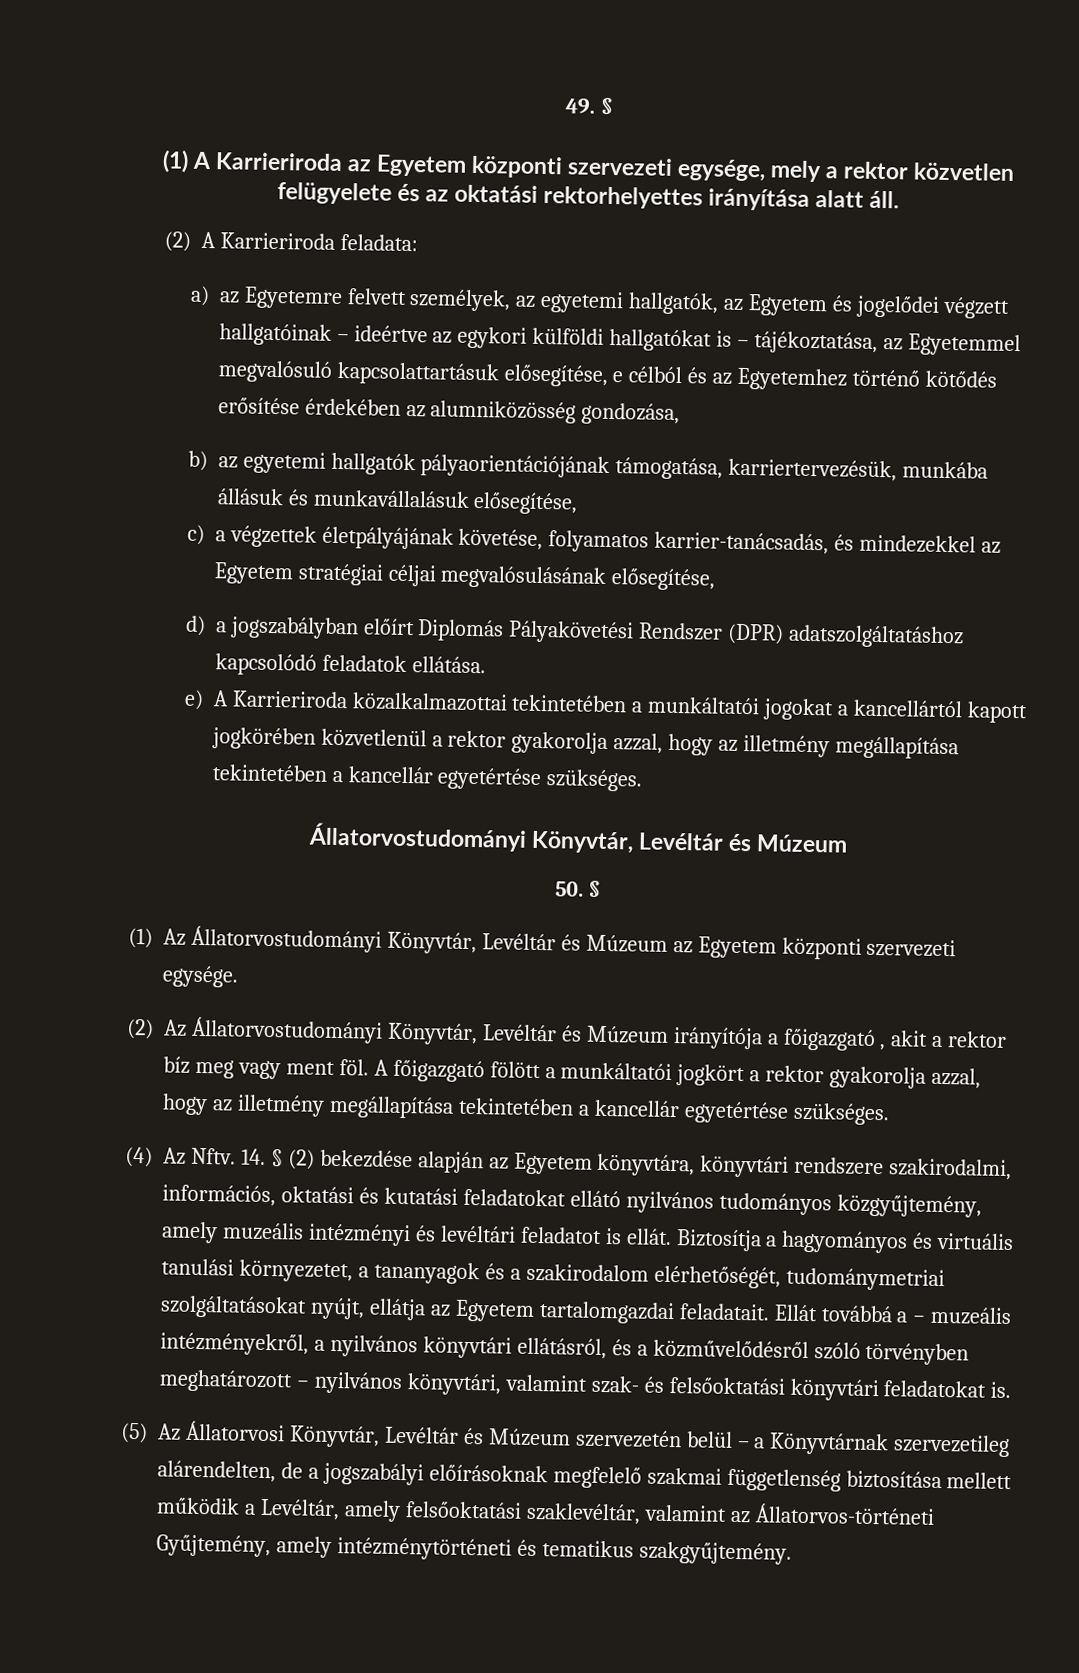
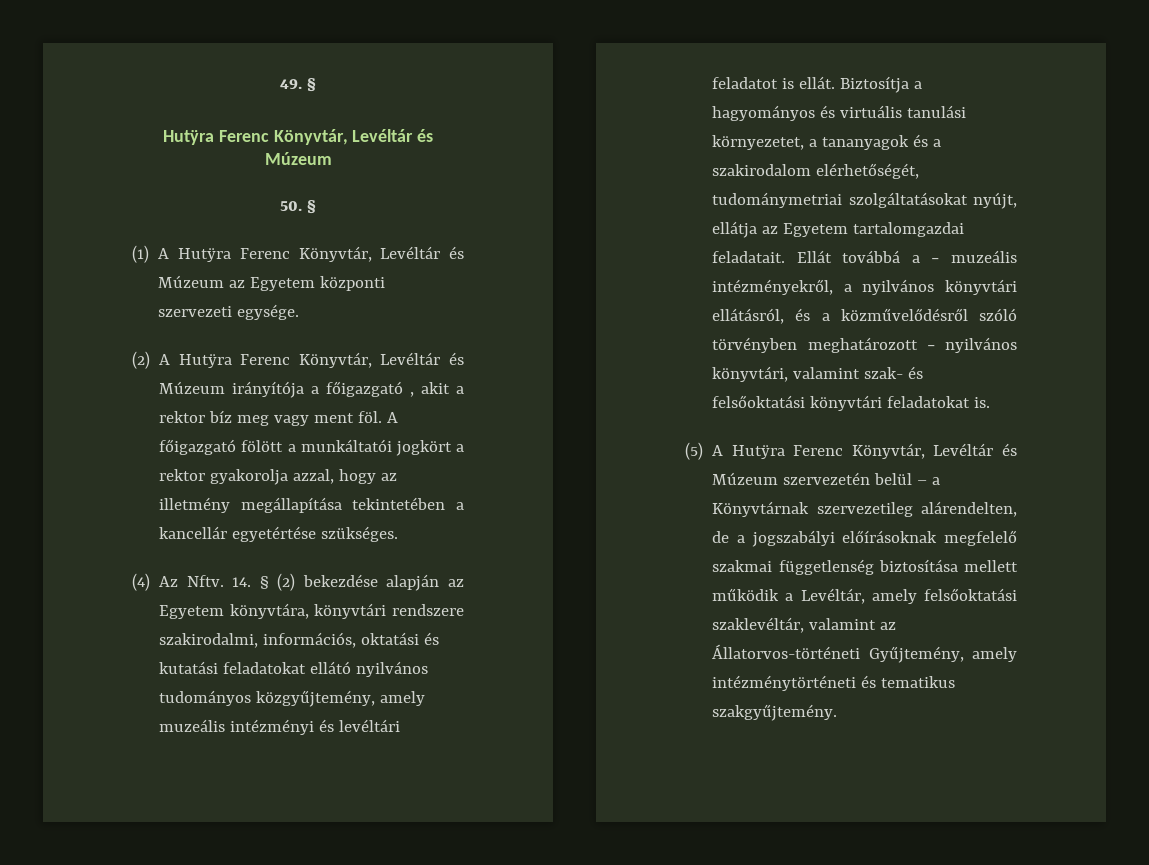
  49. §
- (1) A Karrieriroda az Egyetem központi szervezeti egysége, mely a rektor közvetlen felügyelete és az oktatási rektorhelyettes irányítása alatt áll.
- (2) A Karrieriroda feladata:
- a) az Egyetemre felvett személyek, az egyetemi hallgatók, az Egyetem és jogelődei végzett hallgatóinak – ideértve az egykori külföldi hallgatókat is – tájékoztatása, az Egyetemmel megvalósuló kapcsolattartásuk elősegítése, e célból és az Egyetemhez történő kötődés erősítése érdekében az alumniközösség gondozása,
- b) az egyetemi hallgatók pályaorientációjának támogatása, karriertervezésük, munkába állásuk és munkavállalásuk elősegítése,
- c) a végzettek életpályájának követése, folyamatos karrier-tanácsadás, és mindezekkel az Egyetem stratégiai céljai megvalósulásának elősegítése,
- d) a jogszabályban előírt Diplomás Pályakövetési Rendszer (DPR) adatszolgáltatáshoz kapcsolódó feladatok ellátása.
- e) A Karrieriroda közalkalmazottai tekintetében a munkáltatói jogokat a kancellártól kapott jogkörében közvetlenül a rektor gyakorolja azzal, hogy az illetmény megállapítása tekintetében a kancellár egyetértése szükséges.
- Állatorvostudományi Könyvtár, Levéltár és Múzeum
+ Hutÿra Ferenc Könyvtár, Levéltár és Múzeum
- (1) Az Állatorvostudományi Könyvtár, Levéltár és Múzeum az Egyetem központi szervezeti egysége.
+ (1) A Hutÿra Ferenc Könyvtár, Levéltár és Múzeum az Egyetem központi szervezeti egysége.
- (2) Az Állatorvostudományi Könyvtár, Levéltár és Múzeum irányítója a főigazgató , akit a rektor bíz meg vagy ment föl.
+ (2) A Hutÿra Ferenc Könyvtár, Levéltár és Múzeum irányítója a főigazgató , akit a rektor bíz meg vagy ment föl.
- (5) Az Állatorvosi Könyvtár, Levéltár és Múzeum szervezetén belül – a Könyvtárnak szervezetileg alárendelten, de a jogszabályi előírásoknak megfelelő szakmai függetlenség biztosítása mellett működik a Levéltár, amely felsőoktatási szaklevéltár, valamint az Állatorvos-történeti Gyűjtemény, amely intézménytörténeti és tematikus szakgyűjtemény.
+ (5) A Hutÿra Ferenc Könyvtár, Levéltár és Múzeum szervezetén belül – a Könyvtárnak szervezetileg alárendelten, de a jogszabályi előírásoknak megfelelő szakmai függetlenség biztosítása mellett működik a Levéltár, amely felsőoktatási szaklevéltár, valamint az Állatorvos-történeti Gyűjtemény, amely intézménytörténeti és tematikus szakgyűjtemény.

